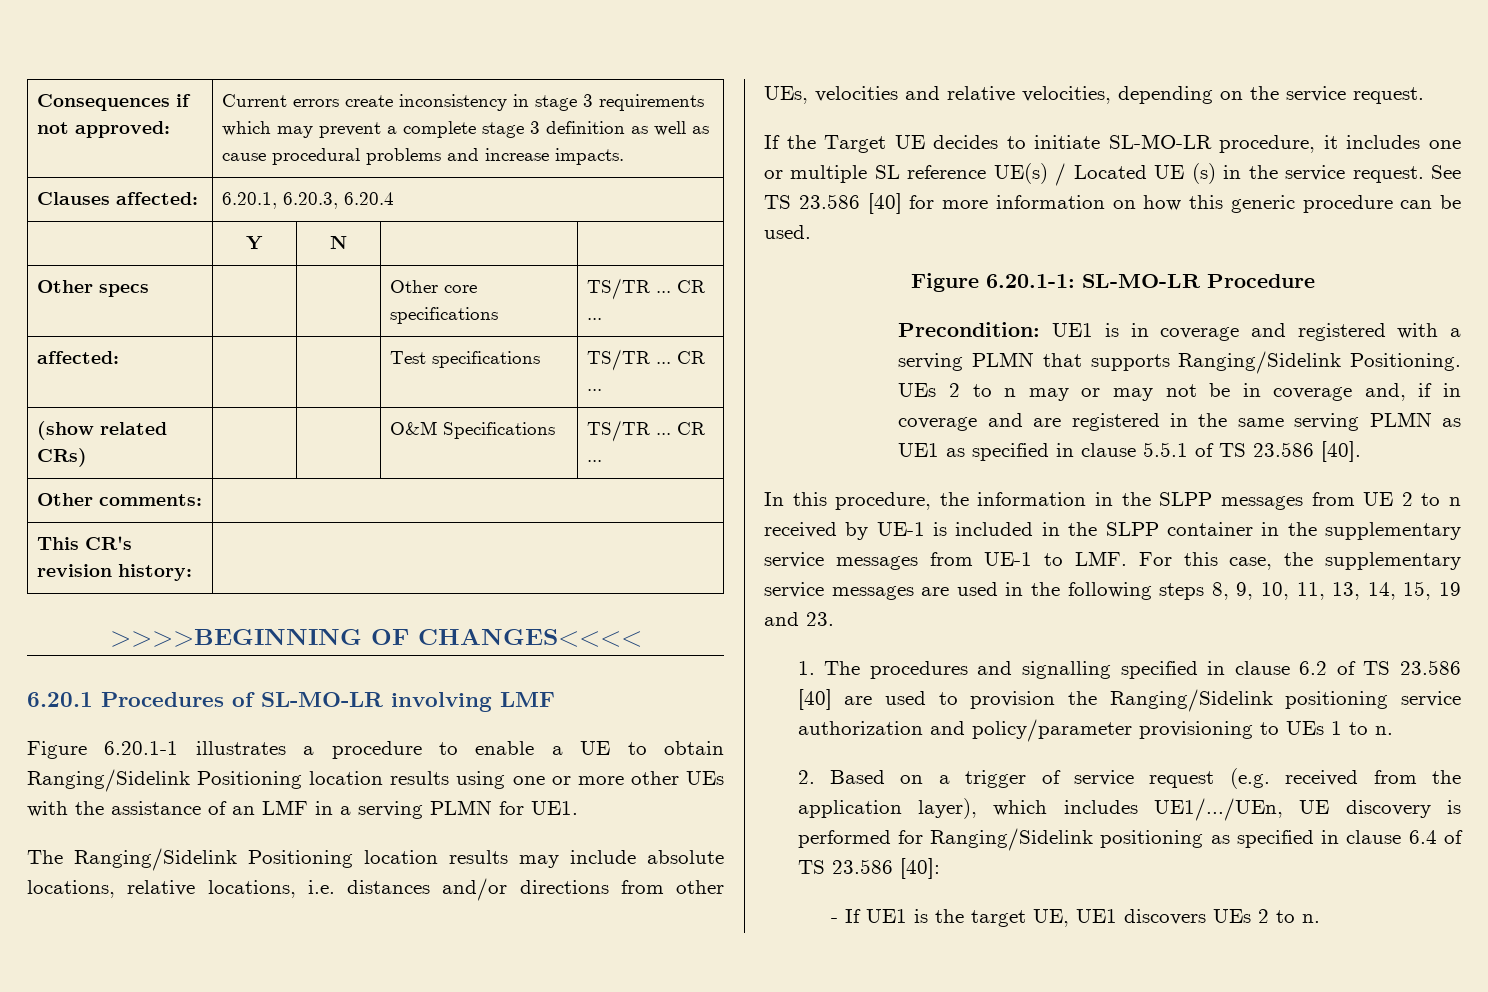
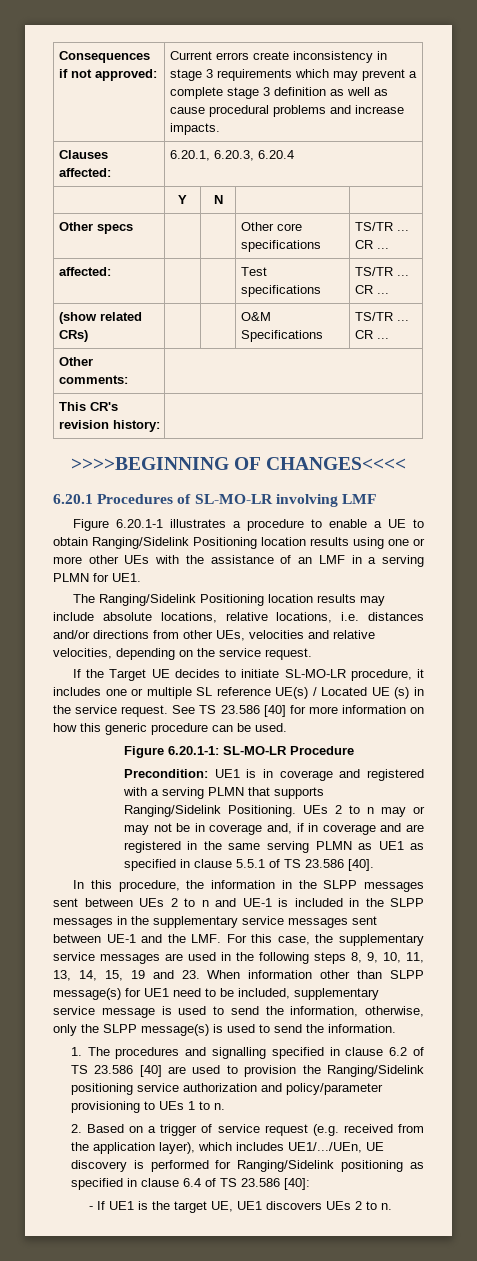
- In this procedure, the information in the SLPP messages from UE 2 to n received by UE-1 is included in the SLPP container in the supplementary service messages from UE-1 to LMF. For this case, the supplementary service messages are used in the following steps 8, 9, 10, 11, 13, 14, 15, 19 and 23.
+ In this procedure, the information in the SLPP messages sent between UEs 2 to n and UE-1 is included in the SLPP messages in the supplementary service messages sent between UE-1 and the LMF. For this case, the supplementary service messages are used in the following steps 8, 9, 10, 11, 13, 14, 15, 19 and 23. When information other than SLPP message(s) for UE1 need to be included, supplementary service message is used to send the information, otherwise, only the SLPP message(s) is used to send the information.

